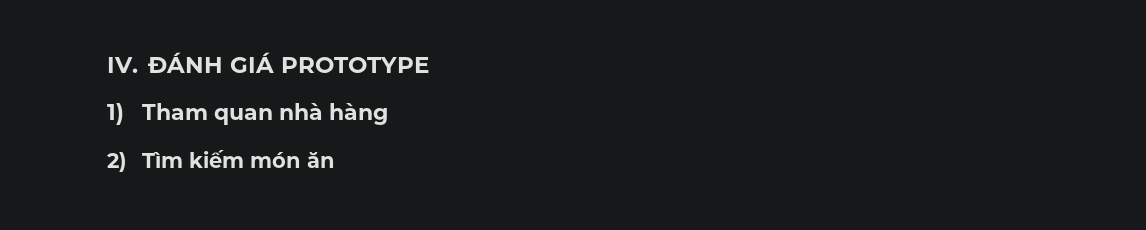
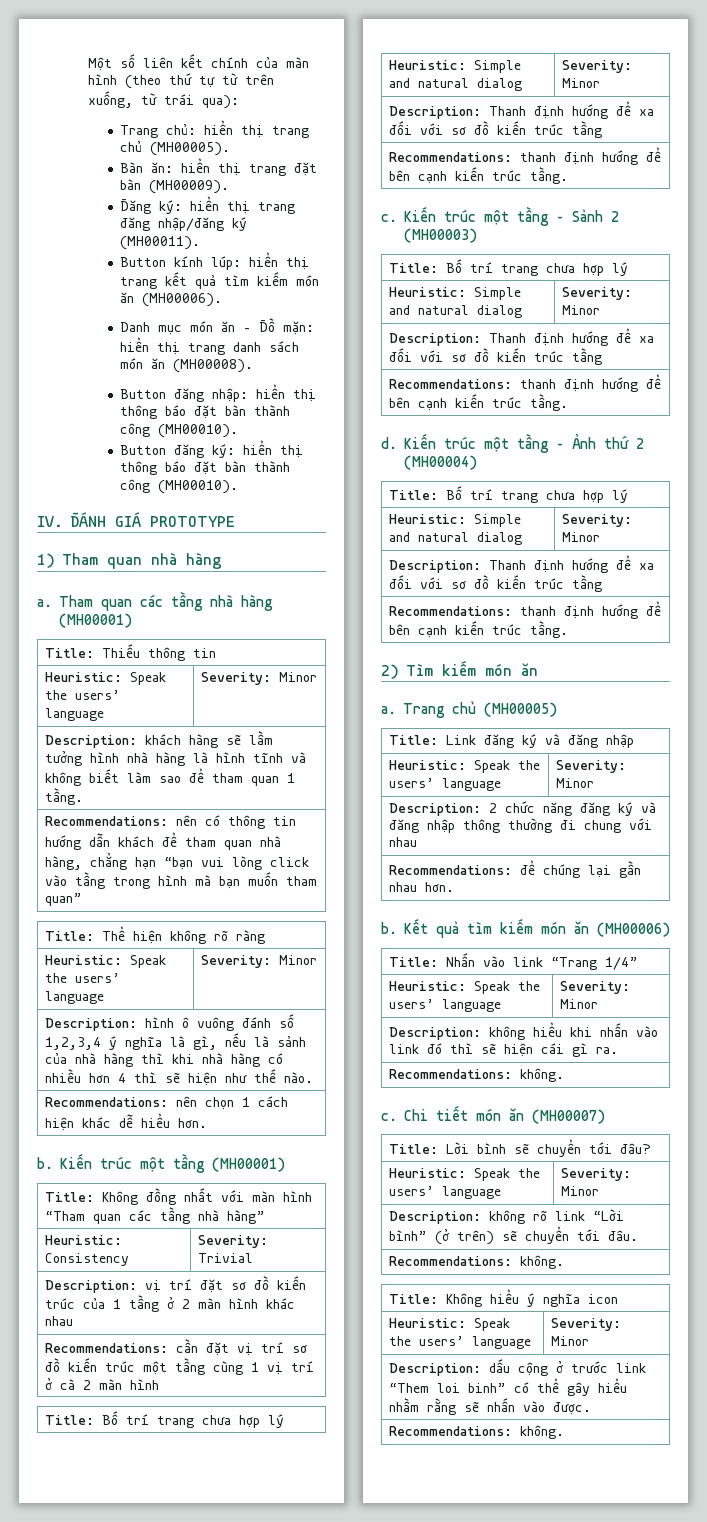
+ Một số liên kết chính của màn hình (theo thứ tự từ trên xuống, từ trái qua):
+ Trang chủ: hiển thị trang chủ (MH00005).
+ Bàn ăn: hiển thị trang đặt bàn (MH00009).
+ Đăng ký: hiển thị trang đăng nhập/đăng ký (MH00011).
+ Button kính lúp: hiển thị trang kết quả tìm kiếm món ăn (MH00006).
+ Danh mục món ăn – Đồ mặn: hiển thị trang danh sách món ăn (MH00008).
+ Button đăng nhập: hiển thị thông báo đặt bàn thành công (MH00010).
+ Button đăng ký: hiển thị thông báo đặt bàn thành công (MH00010).
+ a. Tham quan các tầng nhà hàng (MH00001)
+ Title: Thiếu thông tin
+ Heuristic: Speak the users’ language | Severity: Minor
+ Description: khách hàng sẽ lầm tưởng hình nhà hàng là hình tĩnh và không biết làm sao để tham quan 1 tầng.
+ Recommendations: nên có thông tin hướng dẫn khách để tham quan nhà hàng, chẳng hạn “bạn vui lòng click vào tầng trong hình mà bạn muốn tham quan”
+ Title: Thể hiện không rõ ràng
+ Heuristic: Speak the users’ language | Severity: Minor
+ Description: hình ô vuông đánh số 1,2,3,4 ý nghĩa là gì, nếu là sảnh của nhà hàng thì khi nhà hàng có nhiều hơn 4 thì sẽ hiện như thế nào.
+ Recommendations: nên chọn 1 cách hiện khác dễ hiểu hơn.
+ b. Kiến trúc một tầng (MH00001)
+ Title: Không đồng nhất với màn hình “Tham quan các tầng nhà hàng”
+ Heuristic: Consistency | Severity: Trivial
+ Description: vị trí đặt sơ đồ kiến trúc của 1 tầng ở 2 màn hình khác nhau
+ Recommendations: cần đặt vị trí sơ đồ kiến trúc một tầng cùng 1 vị trí ở cà 2 màn hình
+ Title: Bố trí trang chưa hợp lý
+ Heuristic: Simple and natural dialog | Severity: Minor
+ Description: Thanh định hướng để xa đối với sơ đồ kiến trúc tầng
+ Recommendations: thanh định hướng để bên cạnh kiến trúc tầng.
+ c. Kiến trúc một tầng – Sảnh 2 (MH00003)
+ Title: Bố trí trang chưa hợp lý
+ Heuristic: Simple and natural dialog | Severity: Minor
+ Description: Thanh định hướng để xa đối với sơ đồ kiến trúc tầng
+ Recommendations: thanh định hướng để bên cạnh kiến trúc tầng.
+ d. Kiến trúc một tầng – Ảnh thứ 2 (MH00004)
+ Title: Bố trí trang chưa hợp lý
+ Heuristic: Simple and natural dialog | Severity: Minor
+ Description: Thanh định hướng để xa đối với sơ đồ kiến trúc tầng
+ Recommendations: thanh định hướng để bên cạnh kiến trúc tầng.
  2) Tìm kiếm món ăn
+ a. Trang chủ (MH00005)
+ Title: Link đăng ký và đăng nhập
+ Heuristic: Speak the users’ language | Severity: Minor
+ Description: 2 chức năng đăng ký và đăng nhập thông thường đi chung với nhau
+ Recommendations: để chúng lại gần nhau hơn.
+ b. Kết quả tìm kiếm món ăn (MH00006)
+ Title: Nhấn vào link “Trang 1/4”
+ Heuristic: Speak the users’ language | Severity: Minor
+ Description: không hiểu khi nhấn vào link đó thì sẽ hiện cái gì ra.
+ Recommendations: không.
+ c. Chi tiết món ăn (MH00007)
+ Title: Lời bình sẽ chuyển tới đâu?
+ Heuristic: Speak the users’ language | Severity: Minor
+ Description: không rõ link “Lời bình” (ở trên) sẽ chuyển tới đâu.
+ Recommendations: không.
+ Title: Không hiểu ý nghĩa icon
+ Heuristic: Speak the users’ language | Severity: Minor
+ Description: dấu cộng ở trước link “Them loi binh” có thể gây hiểu nhầm rằng sẽ nhấn vào được.
+ Recommendations: không.

